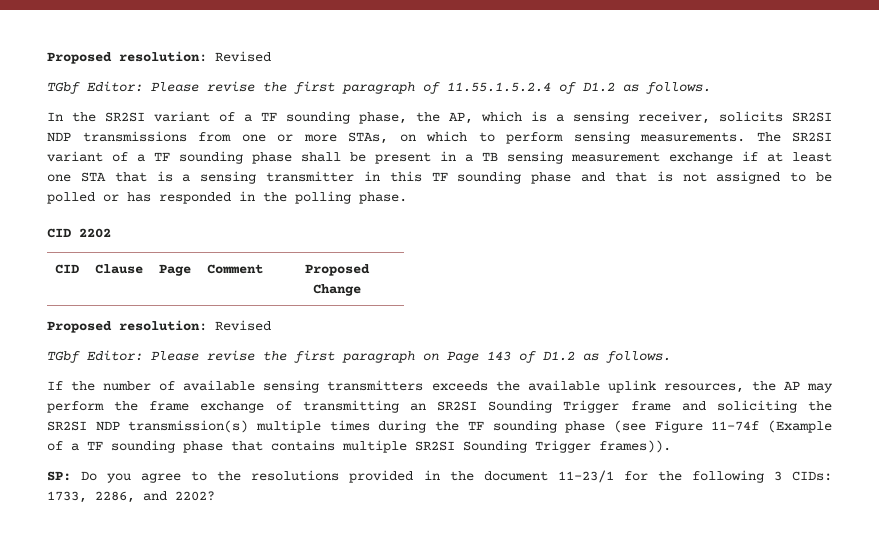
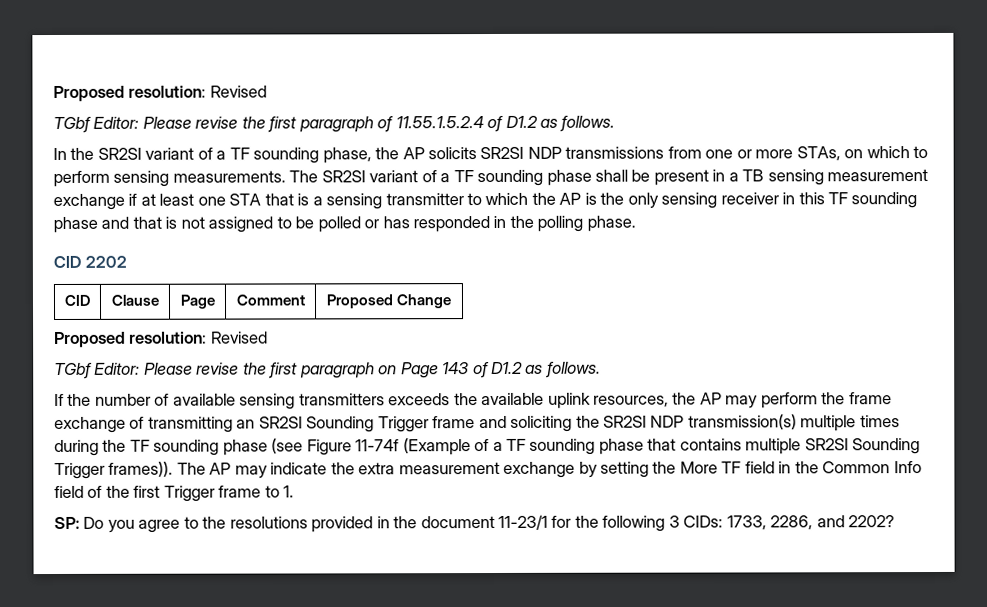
- In the SR2SI variant of a TF sounding phase, the AP, which is a sensing receiver, solicits SR2SI NDP transmissions from one or more STAs, on which to perform sensing measurements.
+ In the SR2SI variant of a TF sounding phase, the AP solicits SR2SI NDP transmissions from one or more STAs, on which to perform sensing measurements.
- The SR2SI variant of a TF sounding phase shall be present in a TB sensing measurement exchange if at least one STA that is a sensing transmitter in this TF sounding phase and that is not assigned to be polled or has responded in the polling phase.
+ The SR2SI variant of a TF sounding phase shall be present in a TB sensing measurement exchange if at least one STA that is a sensing transmitter to which the AP is the only sensing receiver in this TF sounding phase and that is not assigned to be polled or has responded in the polling phase.
+ The AP may indicate the extra measurement exchange by setting the More TF field in the Common Info field of the first Trigger frame to 1.

